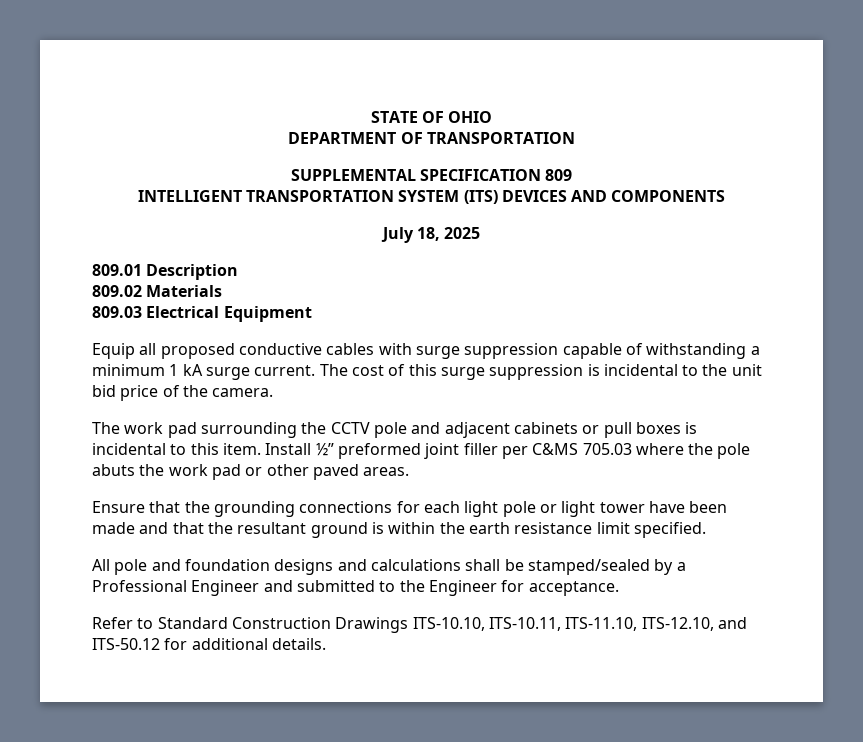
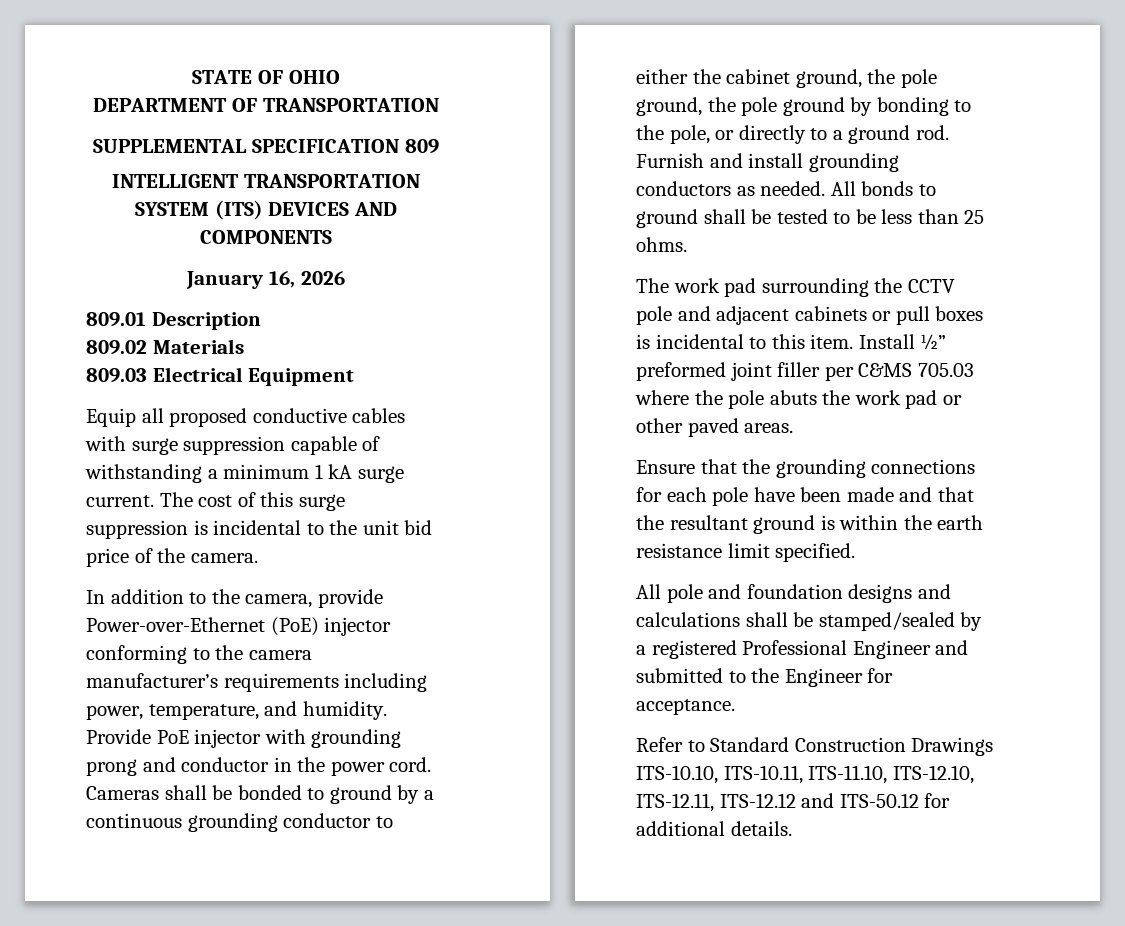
- July 18, 2025
+ January 16, 2026
+ In addition to the camera, provide Power-over-Ethernet (PoE) injector conforming to the camera manufacturer’s requirements including power, temperature, and humidity. Provide PoE injector with grounding prong and conductor in the power cord. Cameras shall be bonded to ground by a continuous grounding conductor to either the cabinet ground, the pole ground, the pole ground by bonding to the pole, or directly to a ground rod. Furnish and install grounding conductors as needed. All bonds to ground shall be tested to be less than 25 ohms.
- Ensure that the grounding connections for each light pole or light tower have been made and that the resultant ground is within the earth resistance limit specified.
+ Ensure that the grounding connections for each pole have been made and that the resultant ground is within the earth resistance limit specified.
- All pole and foundation designs and calculations shall be stamped/sealed by a Professional Engineer and submitted to the Engineer for acceptance.
+ All pole and foundation designs and calculations shall be stamped/sealed by a registered Professional Engineer and submitted to the Engineer for acceptance.
- Refer to Standard Construction Drawings ITS-10.10, ITS-10.11, ITS-11.10, ITS-12.10, and ITS-50.12 for additional details.
+ Refer to Standard Construction Drawings ITS-10.10, ITS-10.11, ITS-11.10, ITS-12.10, ITS-12.11, ITS-12.12 and ITS-50.12 for additional details.

